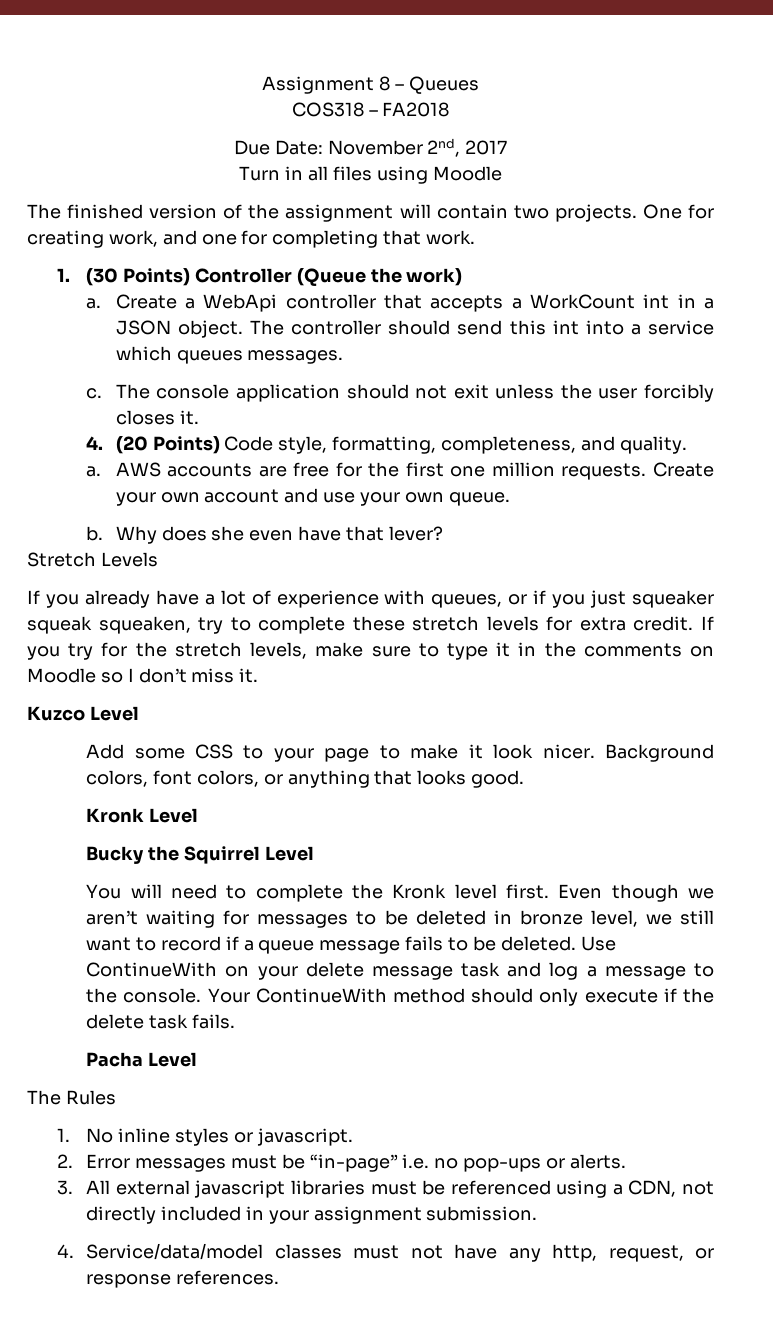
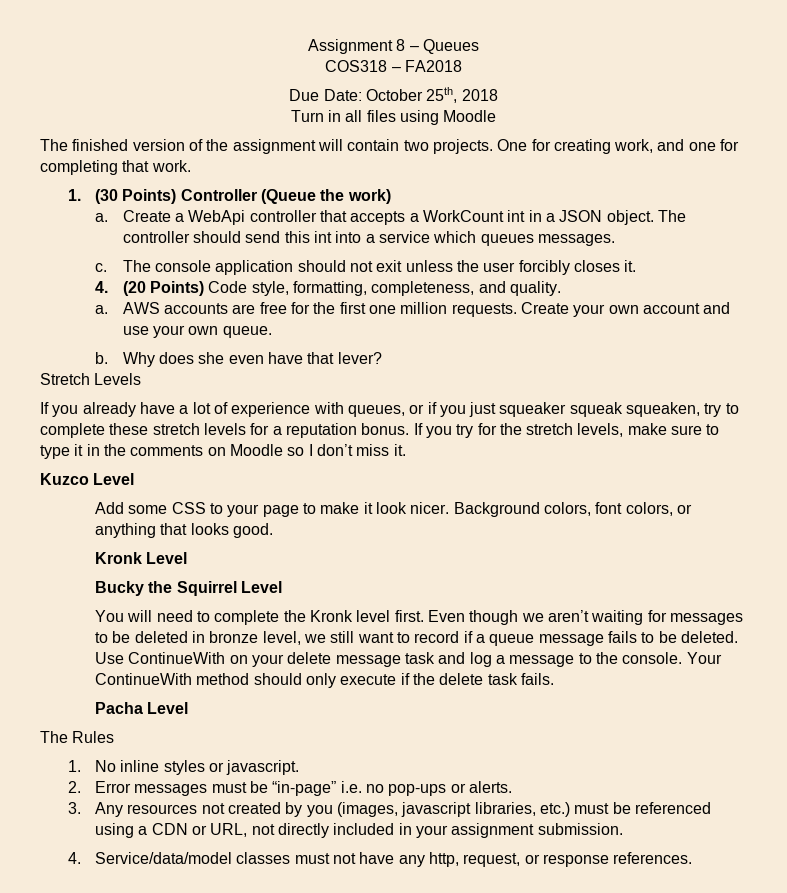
- Due Date: November 2nd, 2017
+ Due Date: October 25th, 2018
- If you already have a lot of experience with queues, or if you just squeaker squeak squeaken, try to complete these stretch levels for extra credit.
+ If you already have a lot of experience with queues, or if you just squeaker squeak squeaken, try to complete these stretch levels for a reputation bonus.
- 3. All external javascript libraries must be referenced using a CDN, not directly included in your assignment submission.
+ 3. Any resources not created by you (images, javascript libraries, etc.) must be referenced using a CDN or URL, not directly included in your assignment submission.

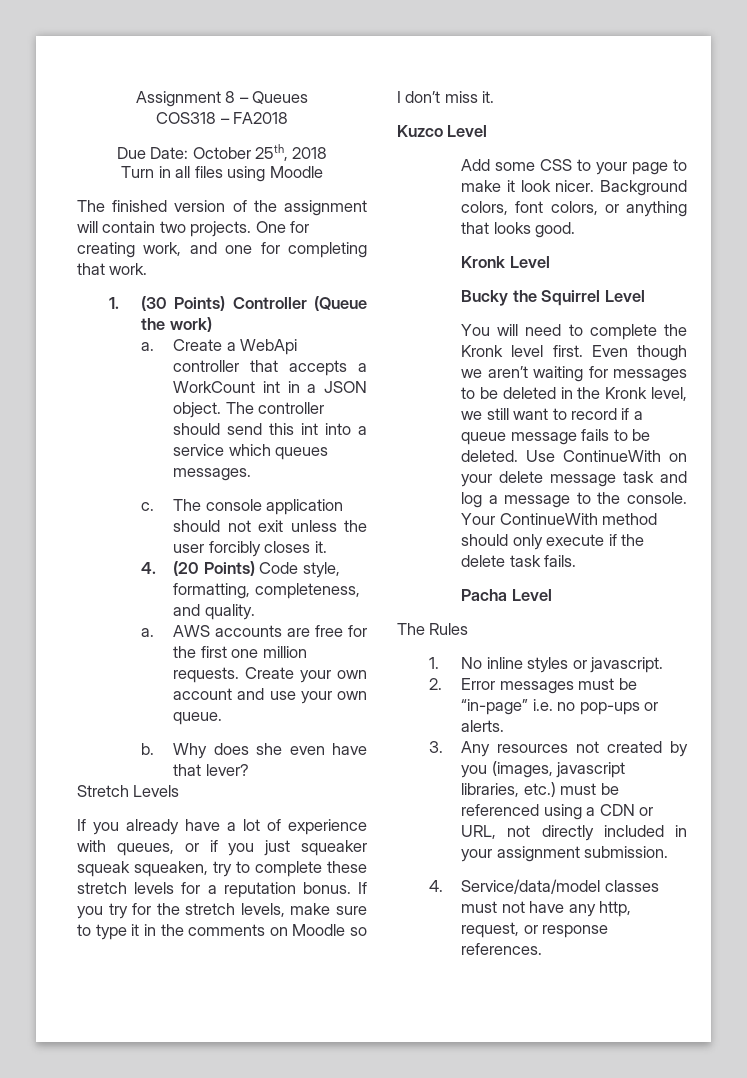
- Even though we aren’t waiting for messages to be deleted in bronze level, we still want to record if a queue message fails to be deleted.
+ Even though we aren’t waiting for messages to be deleted in the Kronk level, we still want to record if a queue message fails to be deleted.

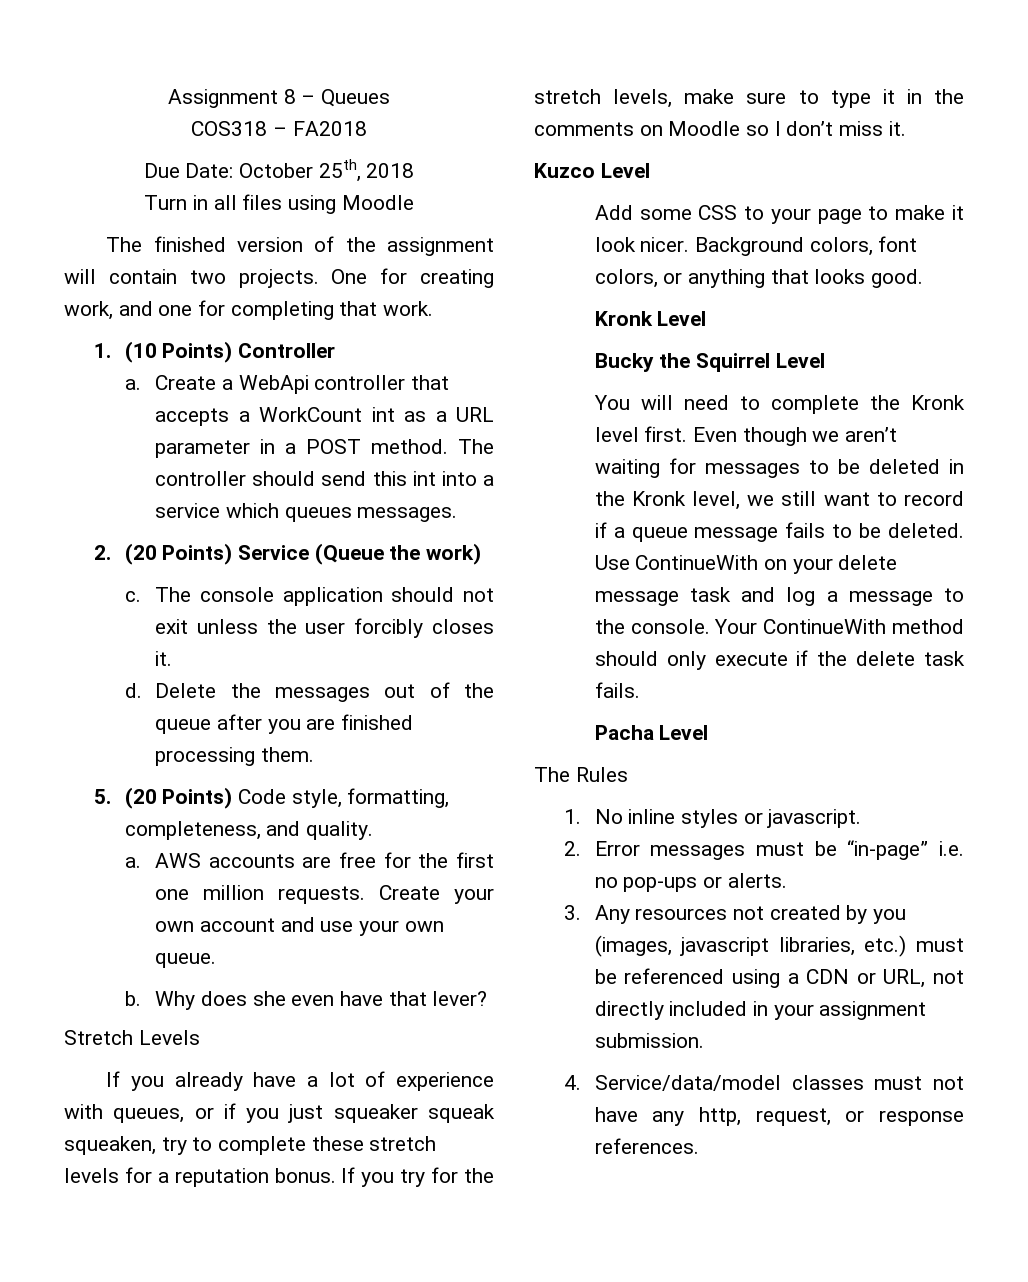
- 1. (30 Points) Controller (Queue the work)
+ 1. (10 Points) Controller
- Create a WebApi controller that accepts a WorkCount int in a JSON object.
+ Create a WebApi controller that accepts a WorkCount int as a URL parameter in a POST method.
+ 2. (20 Points) Service (Queue the work)
- 4. (20 Points) Code style, formatting, completeness, and quality.
+ d. Delete the messages out of the queue after you are finished processing them.
+ 5. (20 Points) Code style, formatting, completeness, and quality.

